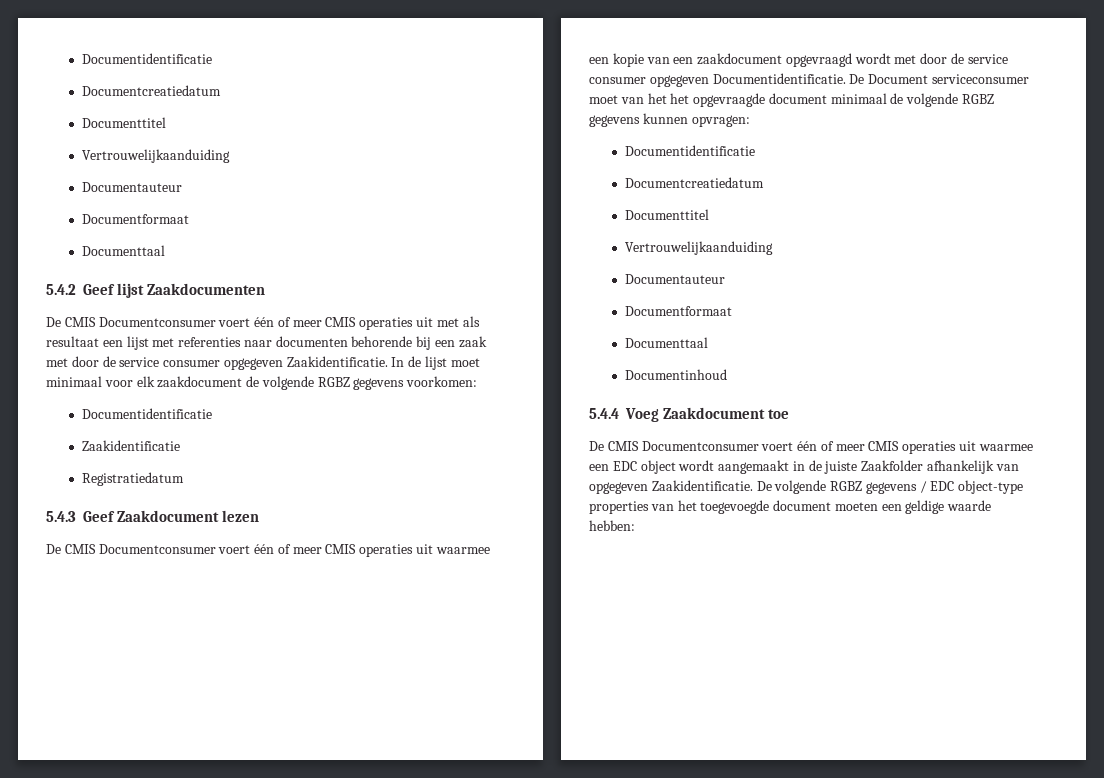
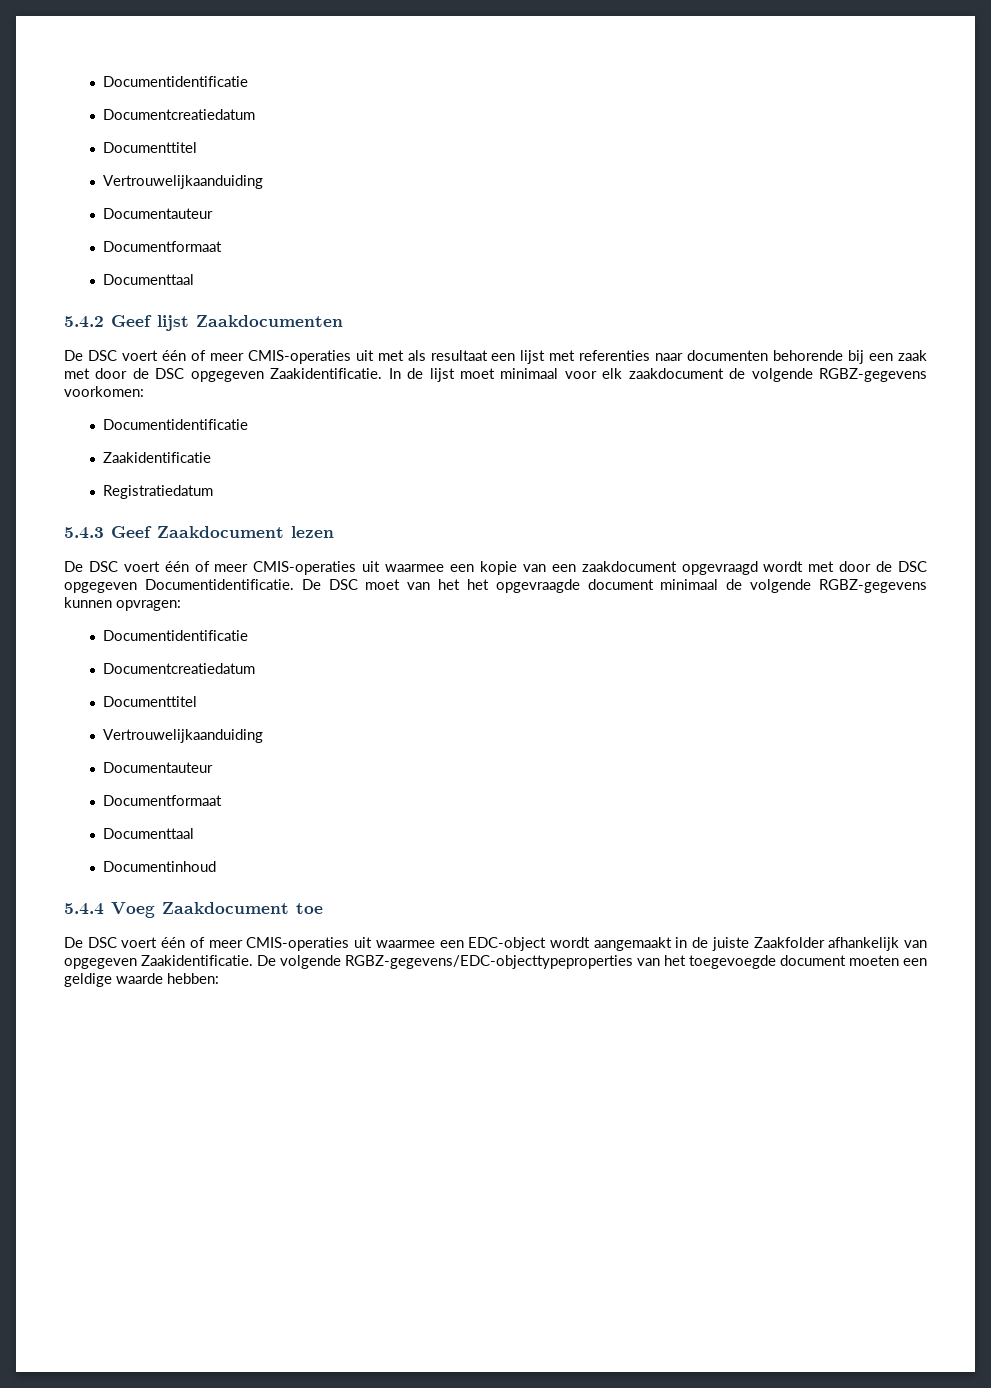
- De CMIS Documentconsumer voert één of meer CMIS operaties uit met als resultaat een lijst met referenties naar documenten behorende bij een zaak met door de service consumer opgegeven Zaakidentificatie.
+ De DSC voert één of meer CMIS-operaties uit met als resultaat een lijst met referenties naar documenten behorende bij een zaak met door de DSC opgegeven Zaakidentificatie.
- In de lijst moet minimaal voor elk zaakdocument de volgende RGBZ gegevens voorkomen:
+ In de lijst moet minimaal voor elk zaakdocument de volgende RGBZ-gegevens voorkomen:
- De CMIS Documentconsumer voert één of meer CMIS operaties uit waarmee een kopie van een zaakdocument opgevraagd wordt met door de service consumer opgegeven Documentidentificatie.
+ De DSC voert één of meer CMIS-operaties uit waarmee een kopie van een zaakdocument opgevraagd wordt met door de DSC opgegeven Documentidentificatie.
- De Document serviceconsumer moet van het het opgevraagde document minimaal de volgende RGBZ gegevens kunnen opvragen:
+ De DSC moet van het het opgevraagde document minimaal de volgende RGBZ-gegevens kunnen opvragen:
- De CMIS Documentconsumer voert één of meer CMIS operaties uit waarmee een EDC object wordt aangemaakt in de juiste Zaakfolder afhankelijk van opgegeven Zaakidentificatie.
+ De DSC voert één of meer CMIS-operaties uit waarmee een EDC-object wordt aangemaakt in de juiste Zaakfolder afhankelijk van opgegeven Zaakidentificatie.
- De volgende RGBZ gegevens / EDC object-type properties van het toegevoegde document moeten een geldige waarde hebben:
+ De volgende RGBZ-gegevens/EDC-objecttypeproperties van het toegevoegde document moeten een geldige waarde hebben:

